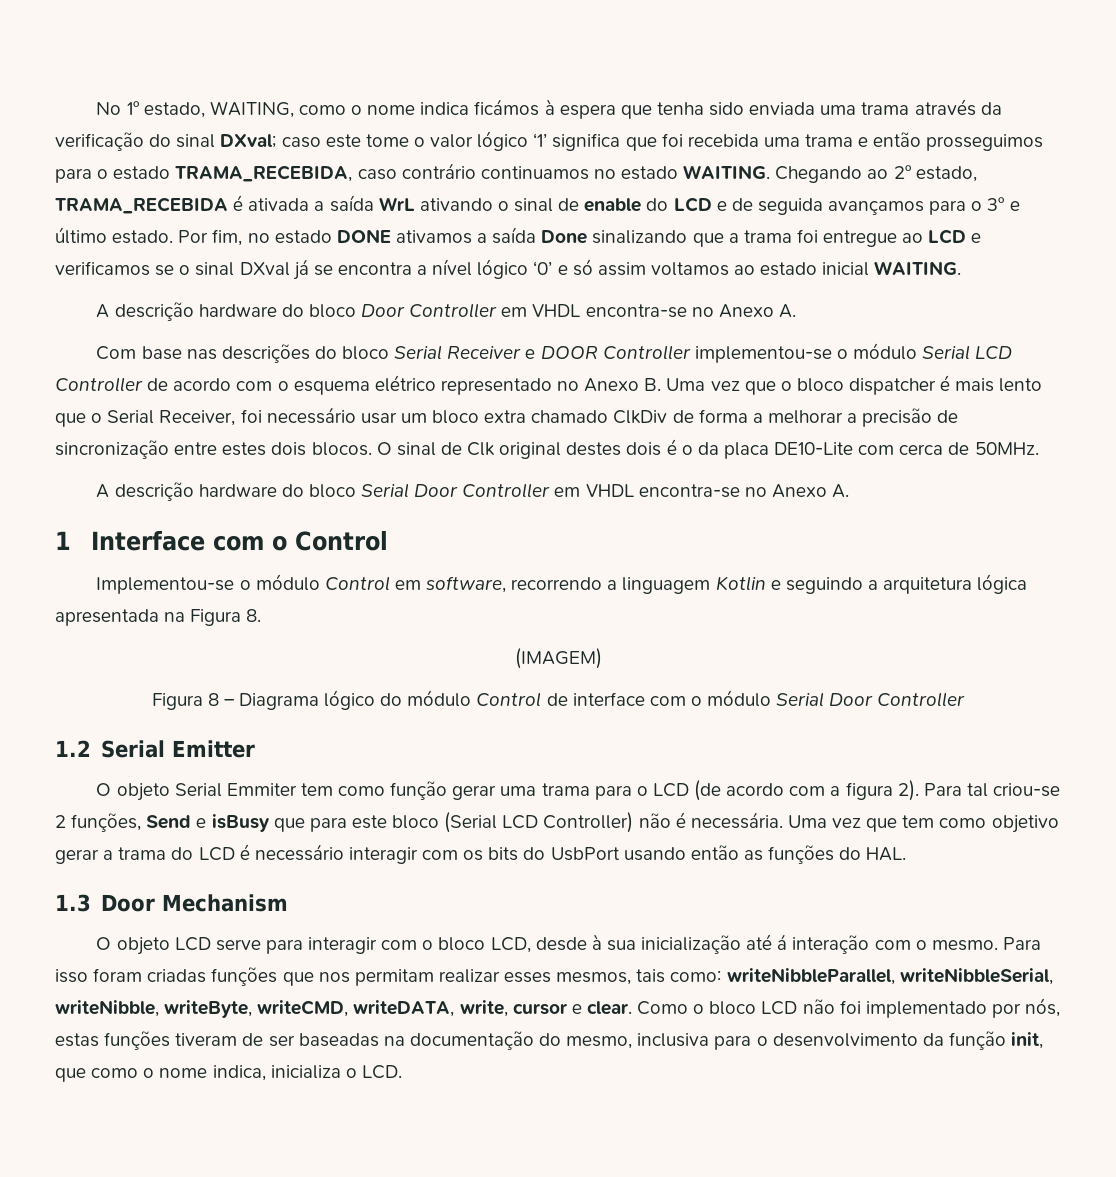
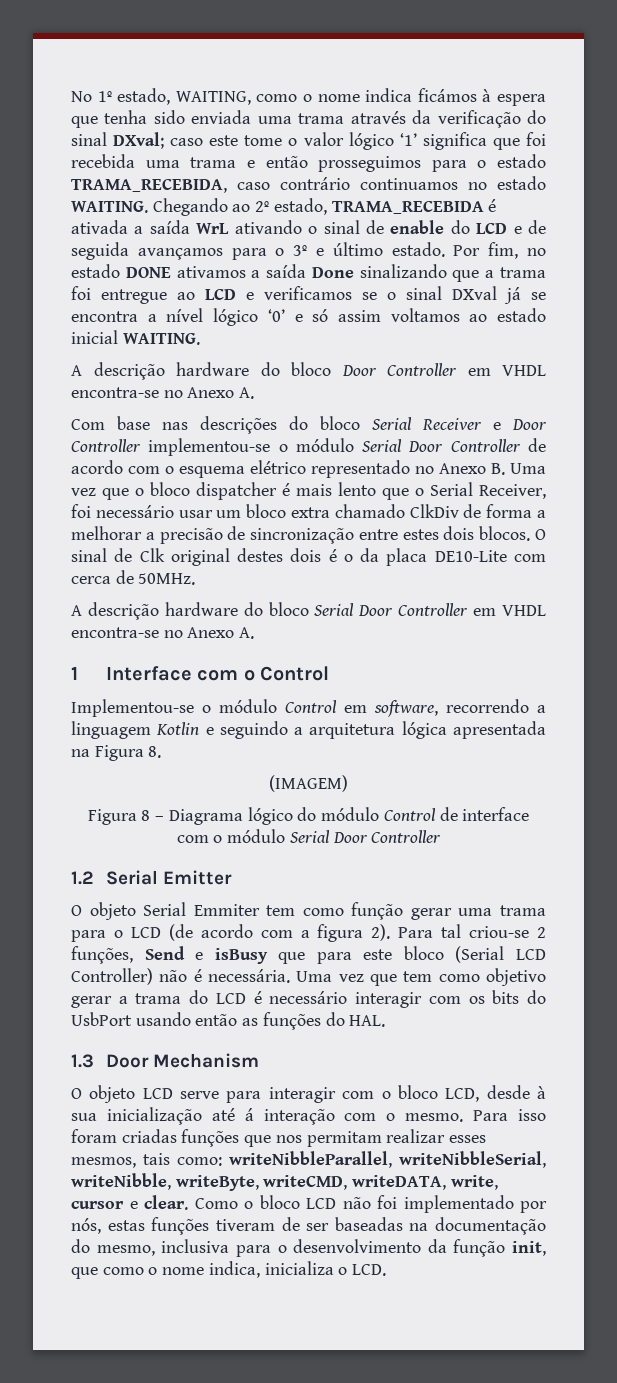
- Com base nas descrições do bloco Serial Receiver e DOOR Controller implementou-se o módulo Serial LCD Controller de acordo com o esquema elétrico representado no Anexo B. Uma vez que o bloco dispatcher é mais lento que o Serial Receiver, foi necessário usar um bloco extra chamado ClkDiv de forma a melhorar a precisão de sincronização entre estes dois blocos.
+ Com base nas descrições do bloco Serial Receiver e Door Controller implementou-se o módulo Serial Door Controller de acordo com o esquema elétrico representado no Anexo B. Uma vez que o bloco dispatcher é mais lento que o Serial Receiver, foi necessário usar um bloco extra chamado ClkDiv de forma a melhorar a precisão de sincronização entre estes dois blocos.

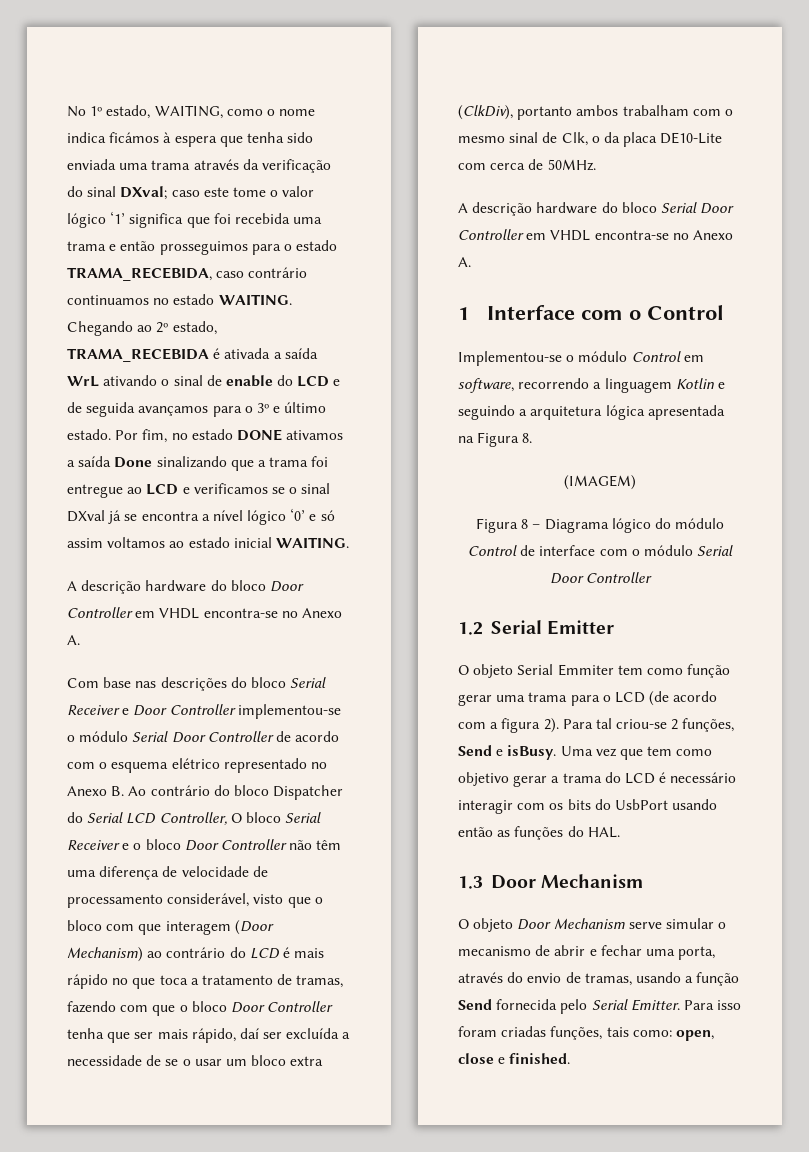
- Com base nas descrições do bloco Serial Receiver e Door Controller implementou-se o módulo Serial Door Controller de acordo com o esquema elétrico representado no Anexo B. Uma vez que o bloco dispatcher é mais lento que o Serial Receiver, foi necessário usar um bloco extra chamado ClkDiv de forma a melhorar a precisão de sincronização entre estes dois blocos. O sinal de Clk original destes dois é o da placa DE10-Lite com cerca de 50MHz.
+ Com base nas descrições do bloco Serial Receiver e Door Controller implementou-se o módulo Serial Door Controller de acordo com o esquema elétrico representado no Anexo B. Ao contrário do bloco Dispatcher do Serial LCD Controller, O bloco Serial Receiver e o bloco Door Controller não têm uma diferença de velocidade de processamento considerável, visto que o bloco com que interagem (Door Mechanism) ao contrário do LCD é mais rápido no que toca a tratamento de tramas, fazendo com que o bloco Door Controller tenha que ser mais rápido, daí ser excluída a necessidade de se o usar um bloco extra (ClkDiv), portanto ambos trabalham com o mesmo sinal de Clk, o da placa DE10-Lite com cerca de 50MHz.
- Para tal criou-se 2 funções, Send e isBusy que para este bloco (Serial LCD Controller) não é necessária.
+ Para tal criou-se 2 funções, Send e isBusy.
- O objeto LCD serve para interagir com o bloco LCD, desde à sua inicialização até á interação com o mesmo. Para isso foram criadas funções que nos permitam realizar esses mesmos, tais como: writeNibbleParallel, writeNibbleSerial, writeNibble, writeByte, writeCMD, writeDATA, write, cursor e clear. Como o bloco LCD não foi implementado por nós, estas funções tiveram de ser baseadas na documentação do mesmo, inclusiva para o desenvolvimento da função init, que como o nome indica, inicializa o LCD.
+ O objeto Door Mechanism serve simular o mecanismo de abrir e fechar uma porta, através do envio de tramas, usando a função Send fornecida pelo Serial Emitter. Para isso foram criadas funções, tais como: open, close e finished.

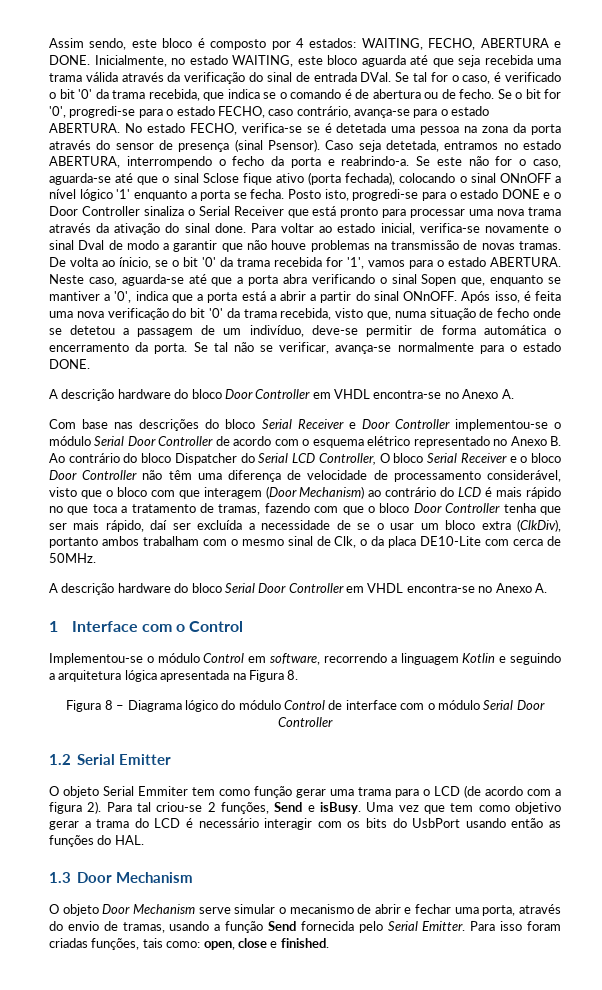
- No 1º estado, WAITING, como o nome indica ficámos à espera que tenha sido enviada uma trama através da verificação do sinal DXval; caso este tome o valor lógico ‘1’ significa que foi recebida uma trama e então prosseguimos para o estado TRAMA_RECEBIDA, caso contrário continuamos no estado WAITING. Chegando ao 2º estado, TRAMA_RECEBIDA é ativada a saída WrL ativando o sinal de enable do LCD e de seguida avançamos para o 3º e último estado. Por fim, no estado DONE ativamos a saída Done sinalizando que a trama foi entregue ao LCD e verificamos se o sinal DXval já se encontra a nível lógico ‘0’ e só assim voltamos ao estado inicial WAITING.
+ Assim sendo, este bloco é composto por 4 estados: WAITING, FECHO, ABERTURA e DONE. Inicialmente, no estado WAITING, este bloco aguarda até que seja recebida uma trama válida através da verificação do sinal de entrada DVal. Se tal for o caso, é verificado o bit '0' da trama recebida, que indica se o comando é de abertura ou de fecho. Se o bit for '0', progredi-se para o estado FECHO, caso contrário, avança-se para o estado ABERTURA. No estado FECHO, verifica-se se é detetada uma pessoa na zona da porta através do sensor de presença (sinal Psensor). Caso seja detetada, entramos no estado ABERTURA, interrompendo o fecho da porta e reabrindo-a. Se este não for o caso, aguarda-se até que o sinal Sclose fique ativo (porta fechada), colocando o sinal ONnOFF a nível lógico '1' enquanto a porta se fecha. Posto isto, progredi-se para o estado DONE e o Door Controller sinaliza o Serial Receiver que está pronto para processar uma nova trama através da ativação do sinal done. Para voltar ao estado inicial, verifica-se novamente o sinal Dval de modo a garantir que não houve problemas na transmissão de novas tramas. De volta ao ínicio, se o bit '0' da trama recebida for '1', vamos para o estado ABERTURA. Neste caso, aguarda-se até que a porta abra verificando o sinal Sopen que, enquanto se mantiver a '0', indica que a porta está a abrir a partir do sinal ONnOFF. Após isso, é feita uma nova verificação do bit '0' da trama recebida, visto que, numa situação de fecho onde se detetou a passagem de um indivíduo, deve-se permitir de forma automática o encerramento da porta. Se tal não se verificar, avança-se normalmente para o estado DONE.
- (IMAGEM)

